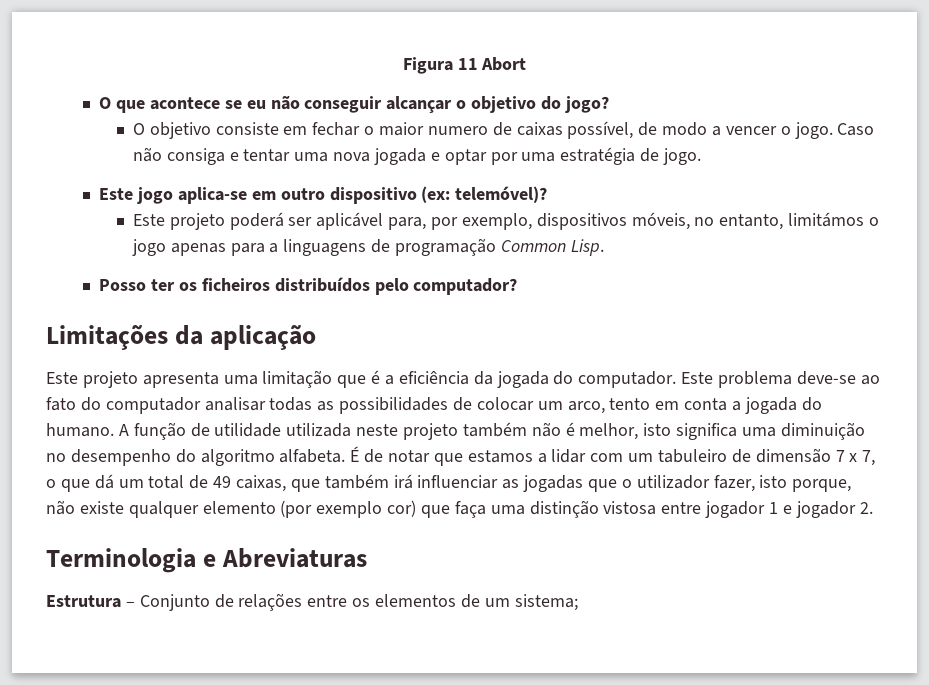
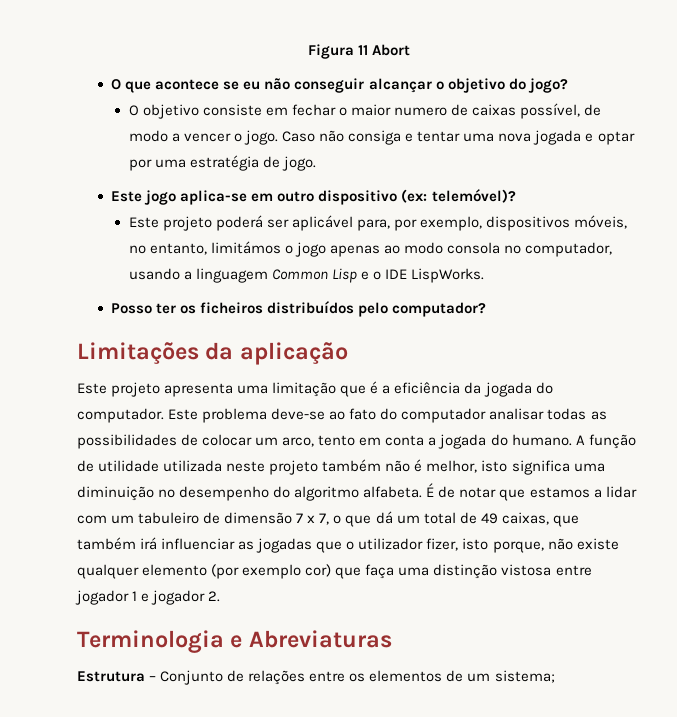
- Este projeto poderá ser aplicável para, por exemplo, dispositivos móveis, no entanto, limitámos o jogo apenas para a linguagens de programação Common Lisp.
+ Este projeto poderá ser aplicável para, por exemplo, dispositivos móveis, no entanto, limitámos o jogo apenas ao modo consola no computador, usando a linguagem Common Lisp e o IDE LispWorks.
- É de notar que estamos a lidar com um tabuleiro de dimensão 7 x 7, o que dá um total de 49 caixas, que também irá influenciar as jogadas que o utilizador fazer, isto porque, não existe qualquer elemento (por exemplo cor) que faça uma distinção vistosa entre jogador 1 e jogador 2.
+ É de notar que estamos a lidar com um tabuleiro de dimensão 7 x 7, o que dá um total de 49 caixas, que também irá influenciar as jogadas que o utilizador fizer, isto porque, não existe qualquer elemento (por exemplo cor) que faça uma distinção vistosa entre jogador 1 e jogador 2.

